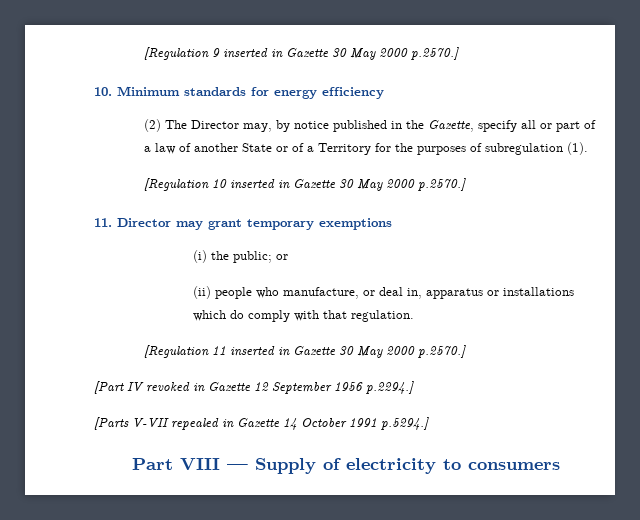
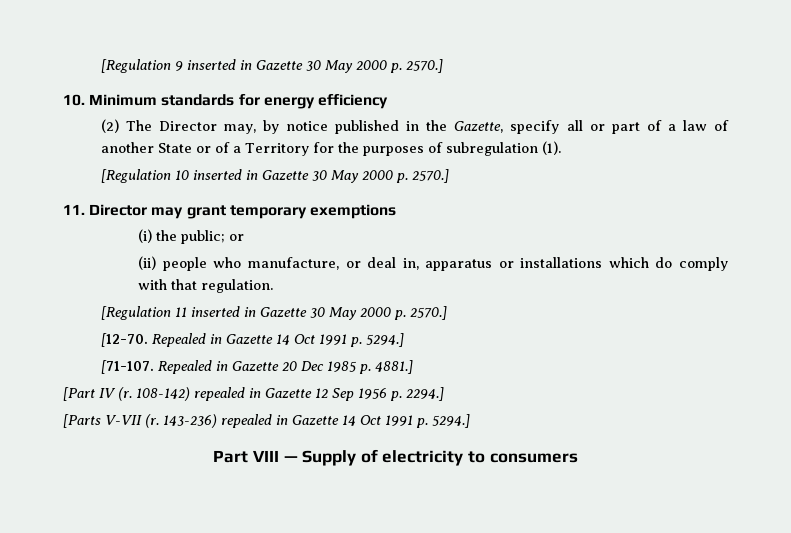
- [Regulation 9 inserted in Gazette 30 May 2000 p.2570.]
+ [Regulation 9 inserted in Gazette 30 May 2000 p. 2570.]
- [Regulation 10 inserted in Gazette 30 May 2000 p.2570.]
+ [Regulation 10 inserted in Gazette 30 May 2000 p. 2570.]
- [Regulation 11 inserted in Gazette 30 May 2000 p.2570.]
- [Part IV revoked in Gazette 12 September 1956 p.2294.]
+ [Regulation 11 inserted in Gazette 30 May 2000 p. 2570.]
+ [12-70. Repealed in Gazette 14 Oct 1991 p. 5294.]
+ [71-107. Repealed in Gazette 20 Dec 1985 p. 4881.]
+ [Part IV (r. 108-142) repealed in Gazette 12 Sep 1956 p. 2294.]
- [Parts V-VII repealed in Gazette 14 October 1991 p.5294.]
+ [Parts V-VII (r. 143-236) repealed in Gazette 14 Oct 1991 p. 5294.]

